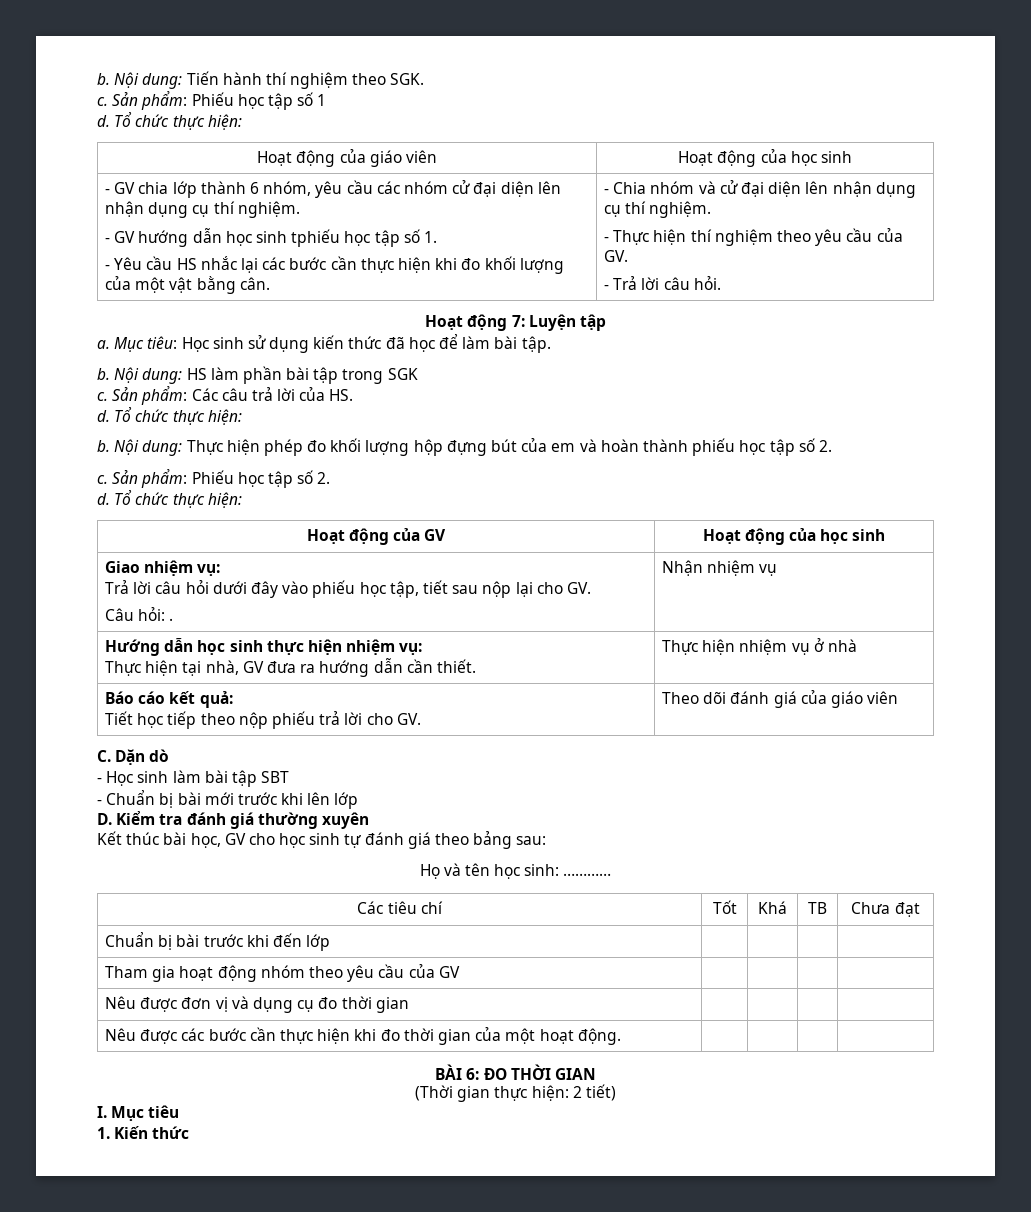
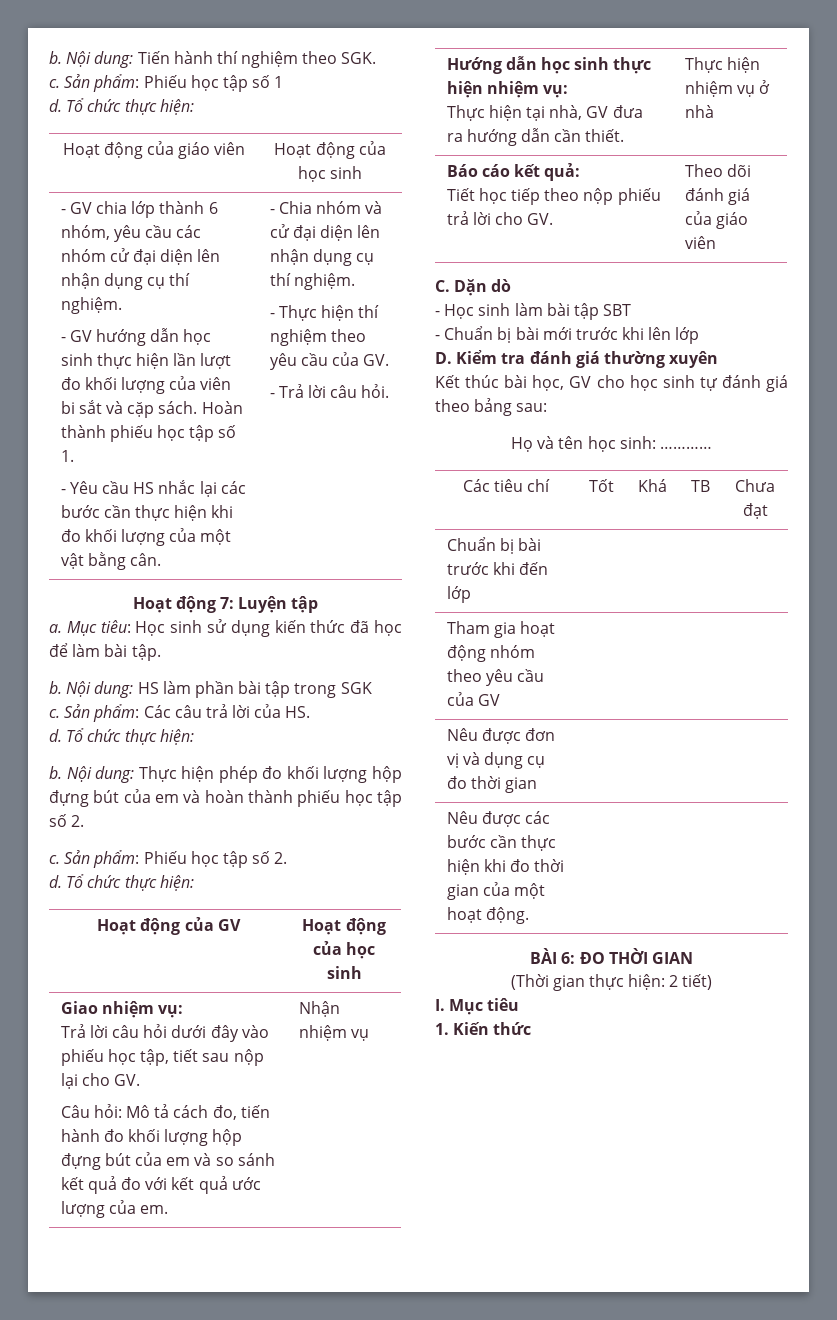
- - GV hướng dẫn học sinh tphiếu học tập số 1.
+ - GV hướng dẫn học sinh thực hiện lần lượt đo khối lượng của viên bi sắt và cặp sách. Hoàn thành phiếu học tập số 1.
- Câu hỏi: .
+ Câu hỏi: Mô tả cách đo, tiến hành đo khối lượng hộp đựng bút của em và so sánh kết quả đo với kết quả ước lượng của em.

